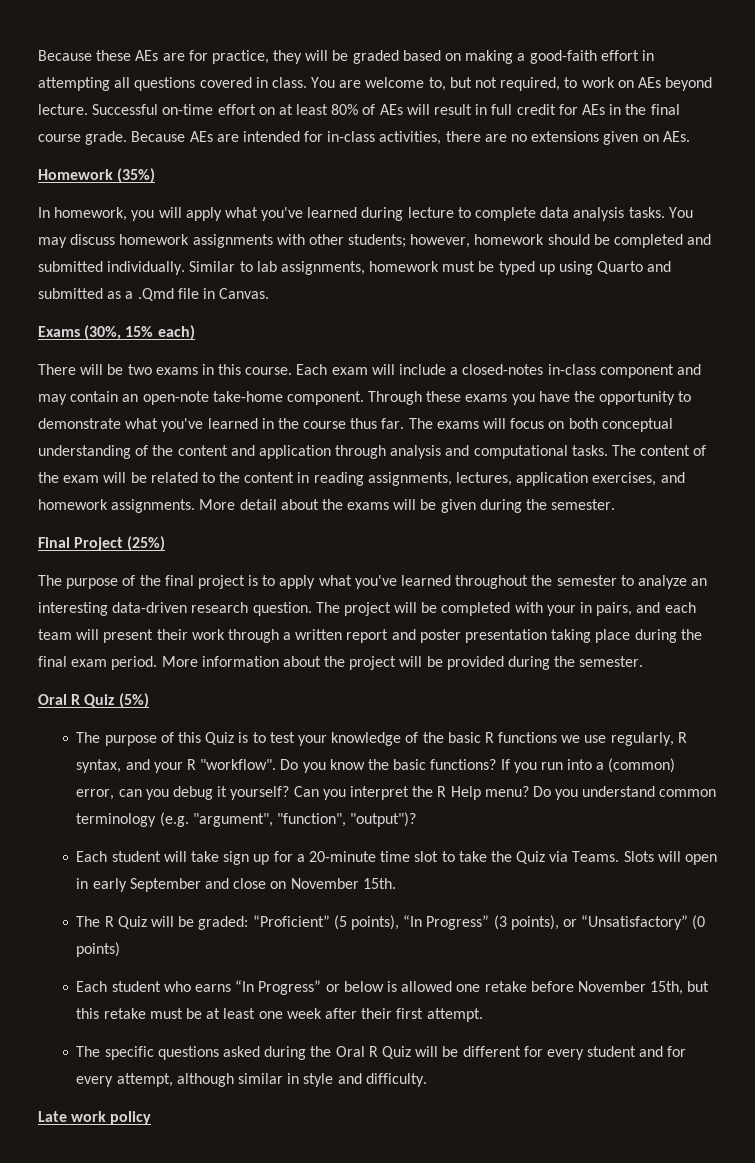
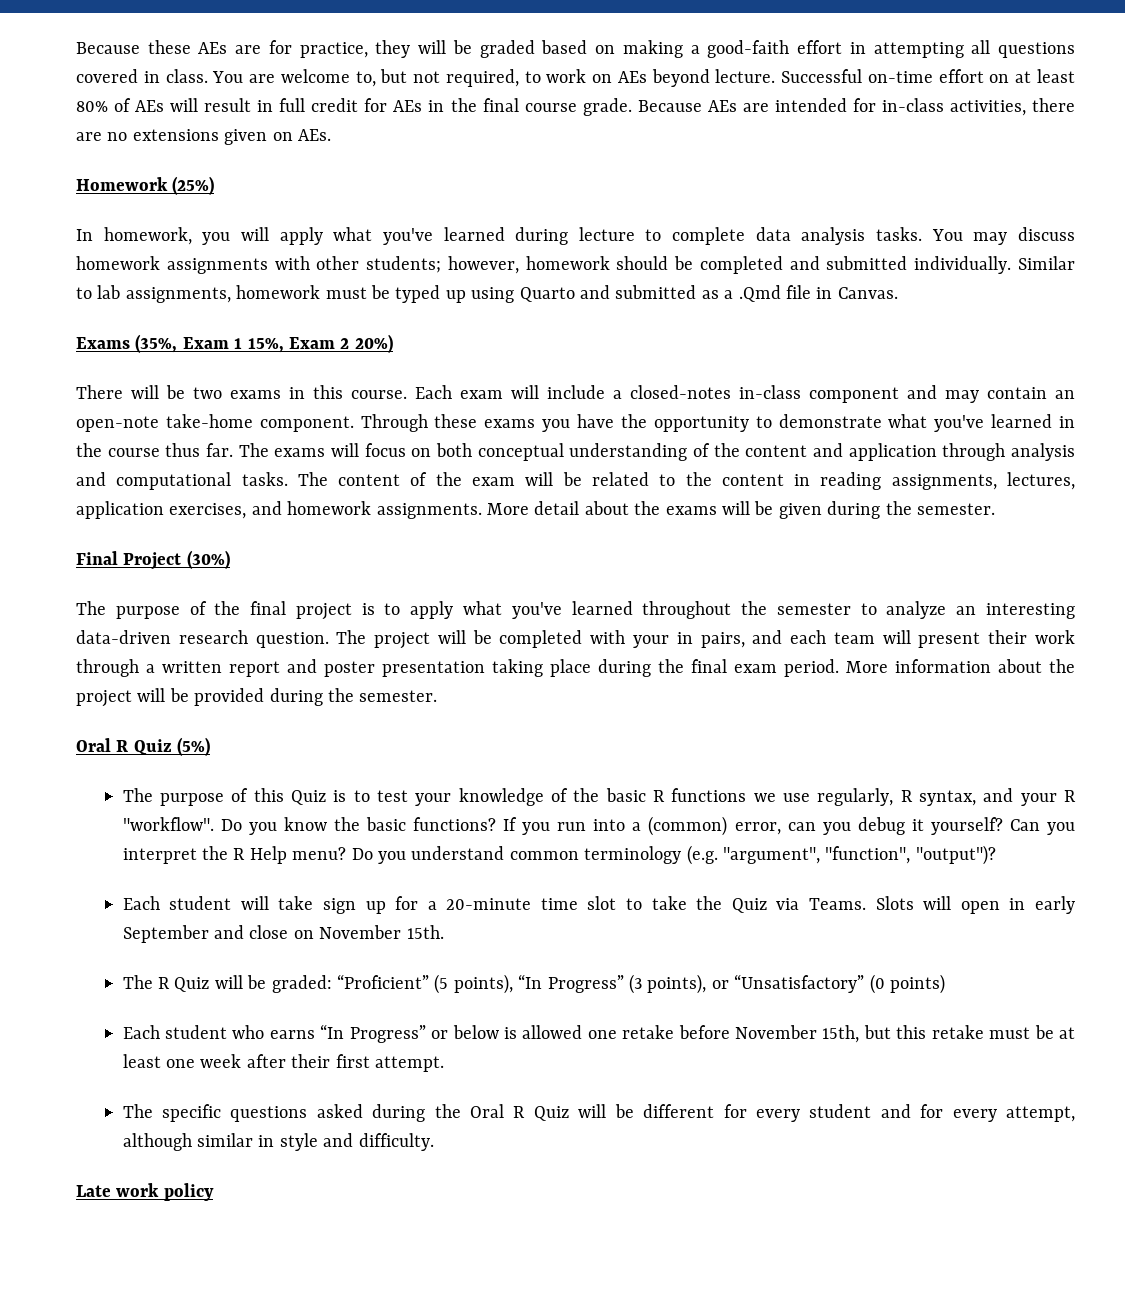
- Homework (35%)
+ Homework (25%)
- Exams (30%, 15% each)
+ Exams (35%, Exam 1 15%, Exam 2 20%)
- Final Project (25%)
+ Final Project (30%)

